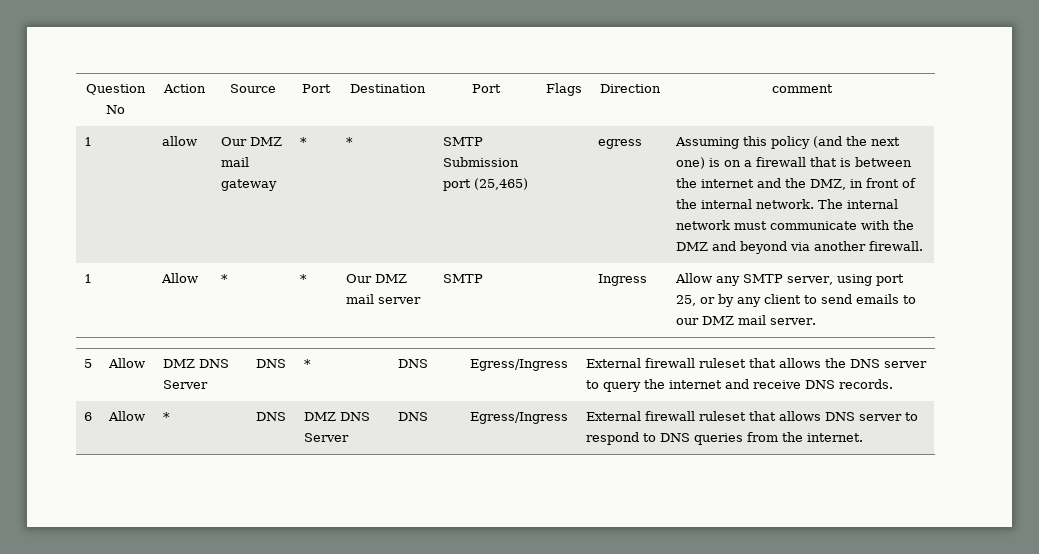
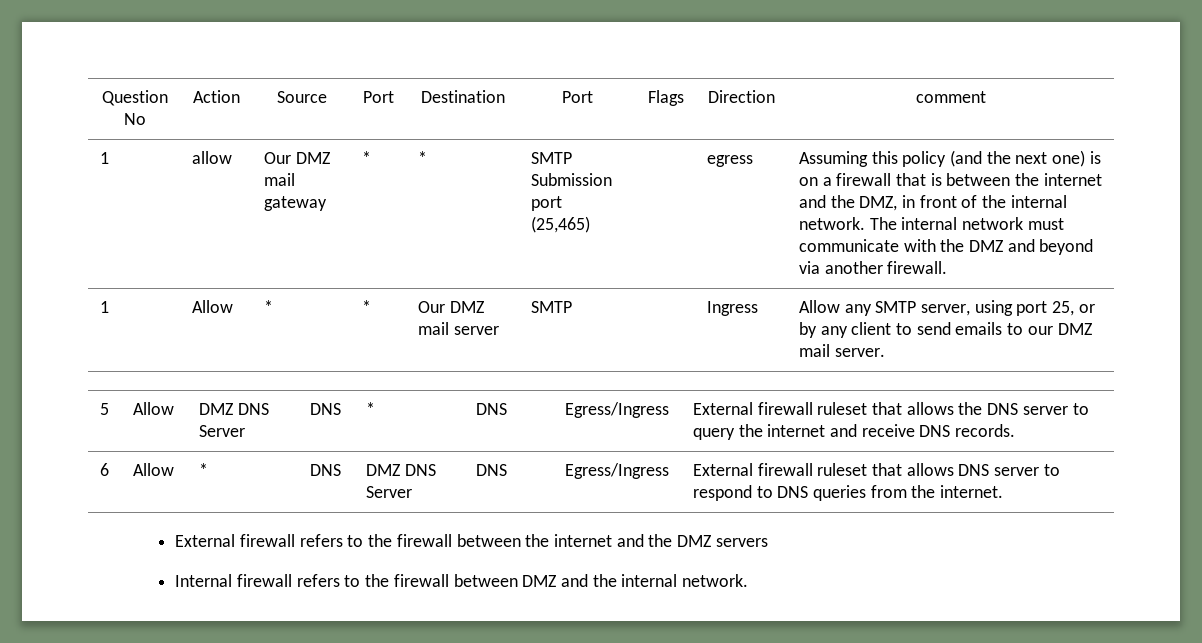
+ External firewall refers to the firewall between the internet and the DMZ servers
+ Internal firewall refers to the firewall between DMZ and the internal network.

